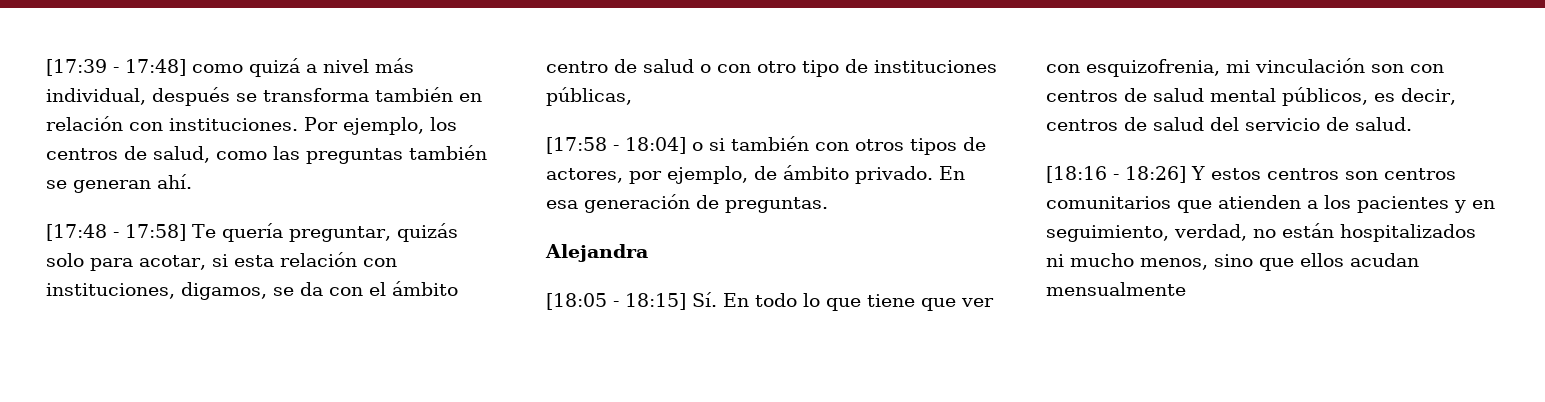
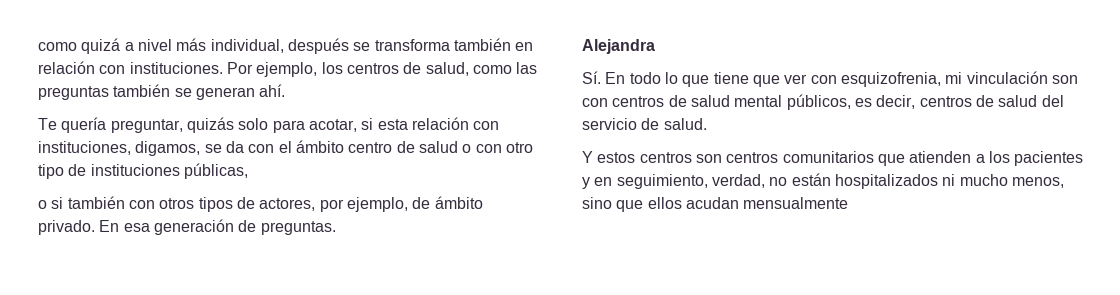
- [17:39 - 17:48] como quizá a nivel más individual, después se transforma también en relación con instituciones.
+ como quizá a nivel más individual, después se transforma también en relación con instituciones.
- [17:48 - 17:58] Te quería preguntar, quizás solo para acotar, si esta relación con instituciones, digamos, se da con el ámbito centro de salud o con otro tipo de instituciones públicas,
+ Te quería preguntar, quizás solo para acotar, si esta relación con instituciones, digamos, se da con el ámbito centro de salud o con otro tipo de instituciones públicas,
- [17:58 - 18:04] o si también con otros tipos de actores, por ejemplo, de ámbito privado.
+ o si también con otros tipos de actores, por ejemplo, de ámbito privado.
- [18:05 - 18:15] Sí. En todo lo que tiene que ver con esquizofrenia, mi vinculación son con centros de salud mental públicos, es decir, centros de salud del servicio de salud.
+ Sí. En todo lo que tiene que ver con esquizofrenia, mi vinculación son con centros de salud mental públicos, es decir, centros de salud del servicio de salud.
- [18:16 - 18:26] Y estos centros son centros comunitarios que atienden a los pacientes y en seguimiento, verdad, no están hospitalizados ni mucho menos, sino que ellos acudan mensualmente
+ Y estos centros son centros comunitarios que atienden a los pacientes y en seguimiento, verdad, no están hospitalizados ni mucho menos, sino que ellos acudan mensualmente

